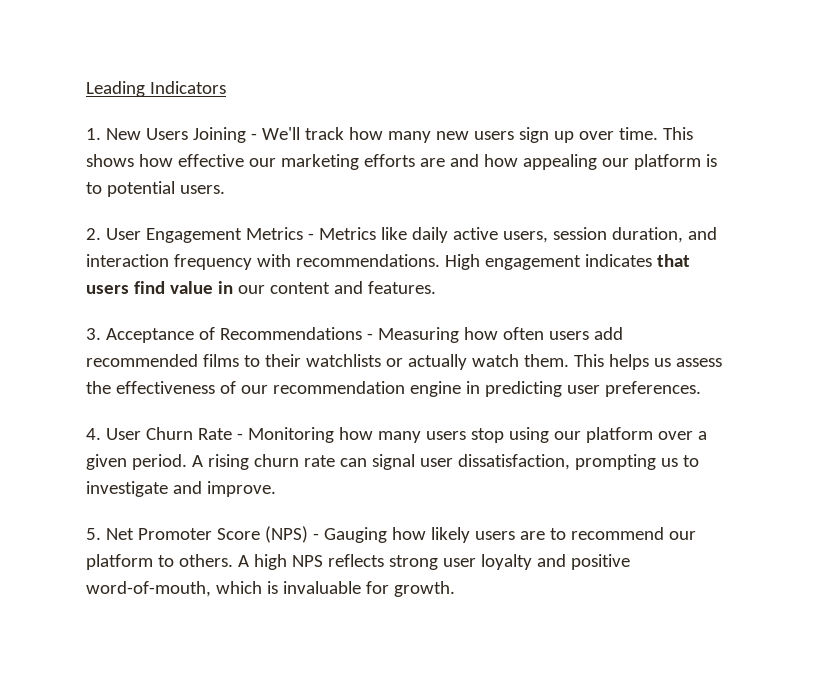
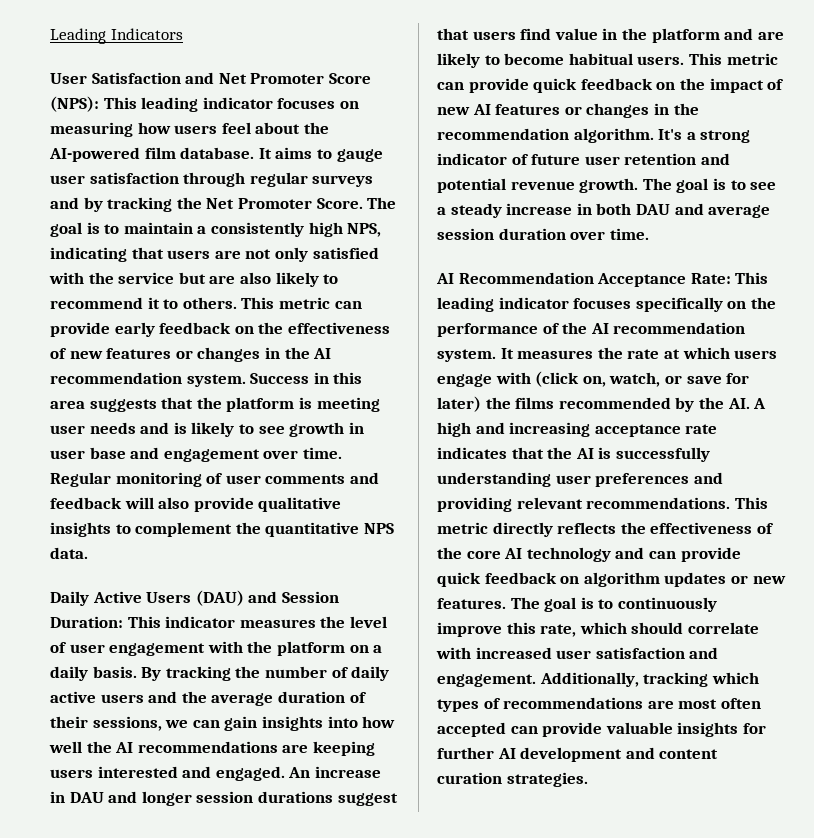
- 1. New Users Joining - We'll track how many new users sign up over time. This shows how effective our marketing efforts are and how appealing our platform is to potential users.
- 2. User Engagement Metrics - Metrics like daily active users, session duration, and interaction frequency with recommendations. High engagement indicates that users find value in our content and features.
- 3. Acceptance of Recommendations - Measuring how often users add recommended films to their watchlists or actually watch them. This helps us assess the effectiveness of our recommendation engine in predicting user preferences.
- 4. User Churn Rate - Monitoring how many users stop using our platform over a given period. A rising churn rate can signal user dissatisfaction, prompting us to investigate and improve.
- 5. Net Promoter Score (NPS) - Gauging how likely users are to recommend our platform to others. A high NPS reflects strong user loyalty and positive word-of-mouth, which is invaluable for growth.
+ User Satisfaction and Net Promoter Score (NPS): This leading indicator focuses on measuring how users feel about the AI-powered film database. It aims to gauge user satisfaction through regular surveys and by tracking the Net Promoter Score. The goal is to maintain a consistently high NPS, indicating that users are not only satisfied with the service but are also likely to recommend it to others. This metric can provide early feedback on the effectiveness of new features or changes in the AI recommendation system. Success in this area suggests that the platform is meeting user needs and is likely to see growth in user base and engagement over time. Regular monitoring of user comments and feedback will also provide qualitative insights to complement the quantitative NPS data.
+ Daily Active Users (DAU) and Session Duration: This indicator measures the level of user engagement with the platform on a daily basis. By tracking the number of daily active users and the average duration of their sessions, we can gain insights into how well the AI recommendations are keeping users interested and engaged. An increase in DAU and longer session durations suggest that users find value in the platform and are likely to become habitual users. This metric can provide quick feedback on the impact of new AI features or changes in the recommendation algorithm. It's a strong indicator of future user retention and potential revenue growth. The goal is to see a steady increase in both DAU and average session duration over time.
+ AI Recommendation Acceptance Rate: This leading indicator focuses specifically on the performance of the AI recommendation system. It measures the rate at which users engage with (click on, watch, or save for later) the films recommended by the AI. A high and increasing acceptance rate indicates that the AI is successfully understanding user preferences and providing relevant recommendations. This metric directly reflects the effectiveness of the core AI technology and can provide quick feedback on algorithm updates or new features. The goal is to continuously improve this rate, which should correlate with increased user satisfaction and engagement. Additionally, tracking which types of recommendations are most often accepted can provide valuable insights for further AI development and content curation strategies.

